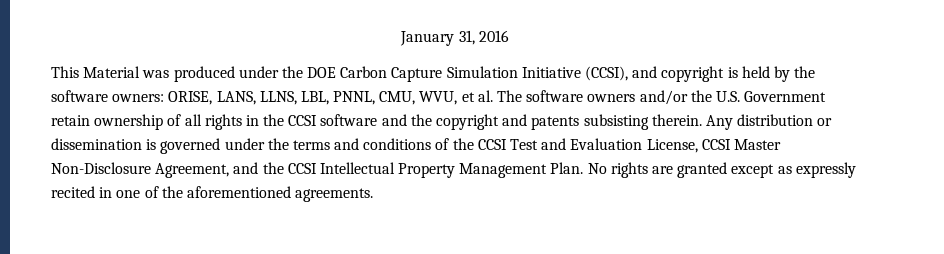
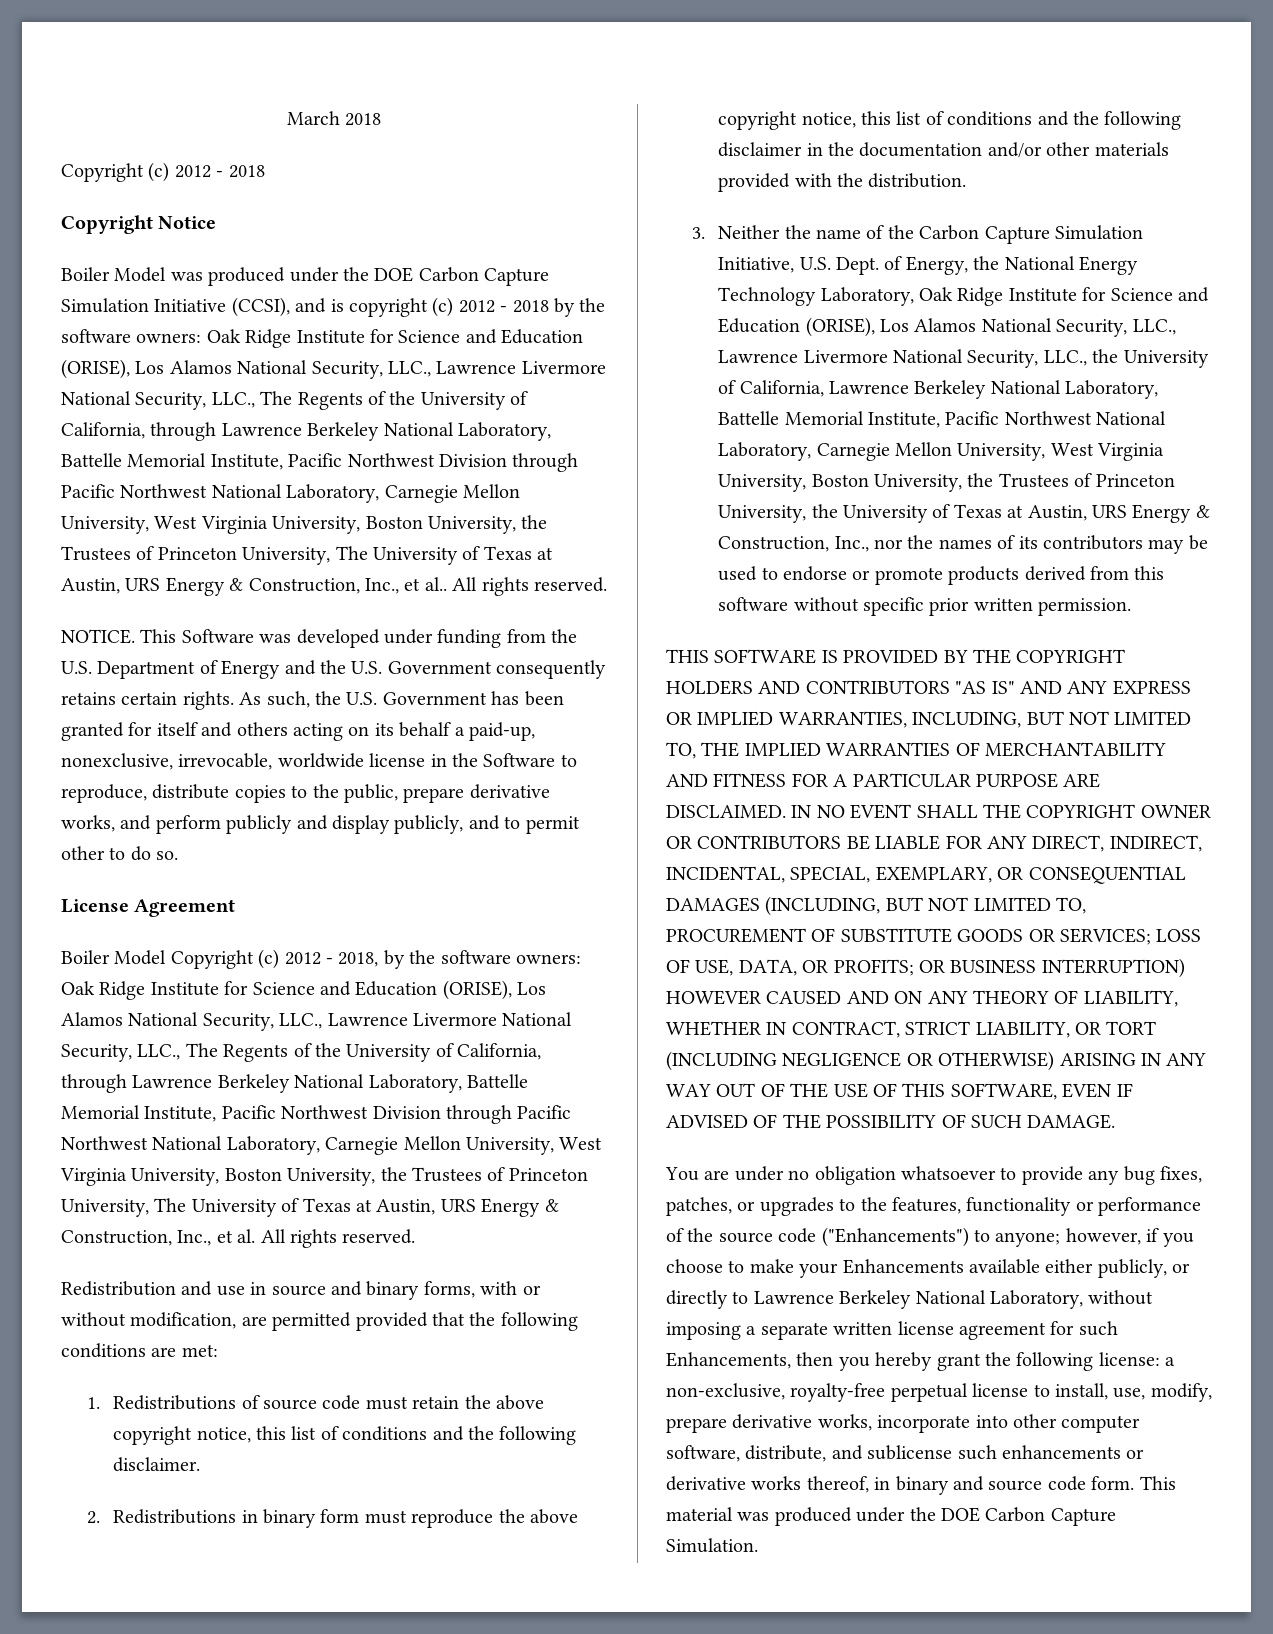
- January 31, 2016
- This Material was produced under the DOE Carbon Capture Simulation Initiative (CCSI), and copyright is held by the software owners: ORISE, LANS, LLNS, LBL, PNNL, CMU, WVU, et al. The software owners and/or the U.S. Government retain ownership of all rights in the CCSI software and the copyright and patents subsisting therein. Any distribution or dissemination is governed under the terms and conditions of the CCSI Test and Evaluation License, CCSI Master Non-Disclosure Agreement, and the CCSI Intellectual Property Management Plan. No rights are granted except as expressly recited in one of the aforementioned agreements.
+ March 2018
+ Copyright (c) 2012 - 2018
+ Copyright Notice
+ Boiler Model was produced under the DOE Carbon Capture Simulation Initiative (CCSI), and is copyright (c) 2012 - 2018 by the software owners: Oak Ridge Institute for Science and Education (ORISE), Los Alamos National Security, LLC., Lawrence Livermore National Security, LLC., The Regents of the University of California, through Lawrence Berkeley National Laboratory, Battelle Memorial Institute, Pacific Northwest Division through Pacific Northwest National Laboratory, Carnegie Mellon University, West Virginia University, Boston University, the Trustees of Princeton University, The University of Texas at Austin, URS Energy & Construction, Inc., et al.. All rights reserved.
+ NOTICE. This Software was developed under funding from the U.S. Department of Energy and the U.S. Government consequently retains certain rights. As such, the U.S. Government has been granted for itself and others acting on its behalf a paid-up, nonexclusive, irrevocable, worldwide license in the Software to reproduce, distribute copies to the public, prepare derivative works, and perform publicly and display publicly, and to permit other to do so.
+ License Agreement
+ Boiler Model Copyright (c) 2012 - 2018, by the software owners: Oak Ridge Institute for Science and Education (ORISE), Los Alamos National Security, LLC., Lawrence Livermore National Security, LLC., The Regents of the University of California, through Lawrence Berkeley National Laboratory, Battelle Memorial Institute, Pacific Northwest Division through Pacific Northwest National Laboratory, Carnegie Mellon University, West Virginia University, Boston University, the Trustees of Princeton University, The University of Texas at Austin, URS Energy & Construction, Inc., et al. All rights reserved.
+ Redistribution and use in source and binary forms, with or without modification, are permitted provided that the following conditions are met:
+ 1. Redistributions of source code must retain the above copyright notice, this list of conditions and the following disclaimer.
+ 2. Redistributions in binary form must reproduce the above copyright notice, this list of conditions and the following disclaimer in the documentation and/or other materials provided with the distribution.
+ 3. Neither the name of the Carbon Capture Simulation Initiative, U.S. Dept. of Energy, the National Energy Technology Laboratory, Oak Ridge Institute for Science and Education (ORISE), Los Alamos National Security, LLC., Lawrence Livermore National Security, LLC., the University of California, Lawrence Berkeley National Laboratory, Battelle Memorial Institute, Pacific Northwest National Laboratory, Carnegie Mellon University, West Virginia University, Boston University, the Trustees of Princeton University, the University of Texas at Austin, URS Energy & Construction, Inc., nor the names of its contributors may be used to endorse or promote products derived from this software without specific prior written permission.
+ THIS SOFTWARE IS PROVIDED BY THE COPYRIGHT HOLDERS AND CONTRIBUTORS "AS IS" AND ANY EXPRESS OR IMPLIED WARRANTIES, INCLUDING, BUT NOT LIMITED TO, THE IMPLIED WARRANTIES OF MERCHANTABILITY AND FITNESS FOR A PARTICULAR PURPOSE ARE DISCLAIMED. IN NO EVENT SHALL THE COPYRIGHT OWNER OR CONTRIBUTORS BE LIABLE FOR ANY DIRECT, INDIRECT, INCIDENTAL, SPECIAL, EXEMPLARY, OR CONSEQUENTIAL DAMAGES (INCLUDING, BUT NOT LIMITED TO, PROCUREMENT OF SUBSTITUTE GOODS OR SERVICES; LOSS OF USE, DATA, OR PROFITS; OR BUSINESS INTERRUPTION) HOWEVER CAUSED AND ON ANY THEORY OF LIABILITY, WHETHER IN CONTRACT, STRICT LIABILITY, OR TORT (INCLUDING NEGLIGENCE OR OTHERWISE) ARISING IN ANY WAY OUT OF THE USE OF THIS SOFTWARE, EVEN IF ADVISED OF THE POSSIBILITY OF SUCH DAMAGE.
+ You are under no obligation whatsoever to provide any bug fixes, patches, or upgrades to the features, functionality or performance of the source code ("Enhancements") to anyone; however, if you choose to make your Enhancements available either publicly, or directly to Lawrence Berkeley National Laboratory, without imposing a separate written license agreement for such Enhancements, then you hereby grant the following license: a non-exclusive, royalty-free perpetual license to install, use, modify, prepare derivative works, incorporate into other computer software, distribute, and sublicense such enhancements or derivative works thereof, in binary and source code form. This material was produced under the DOE Carbon Capture Simulation.

